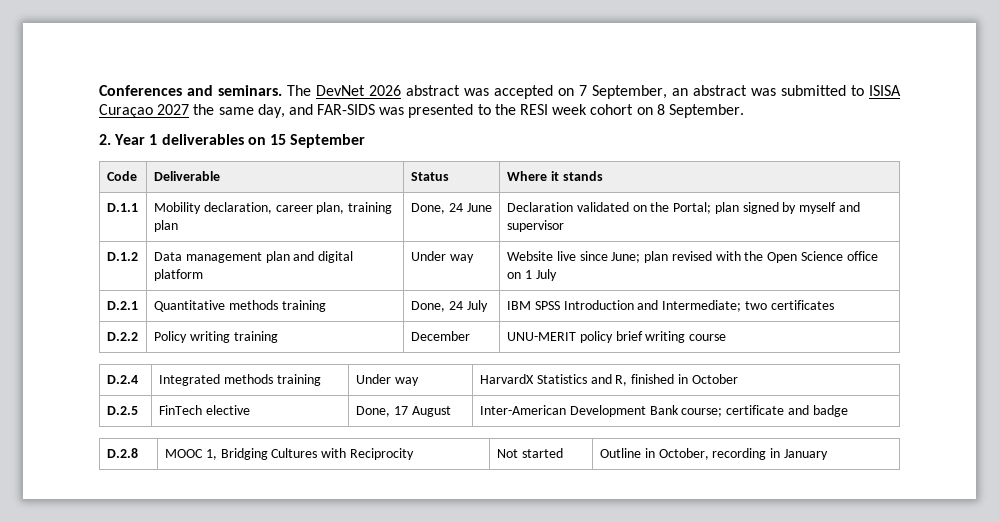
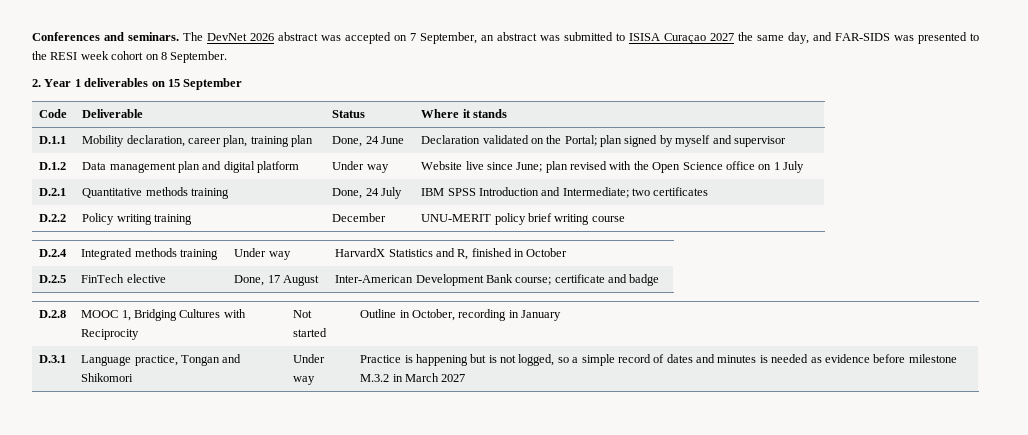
+ D.3.1 | Language practice, Tongan and Shikomori | Under way | Practice is happening but is not logged, so a simple record of dates and minutes is needed as evidence before milestone M.3.2 in March 2027

